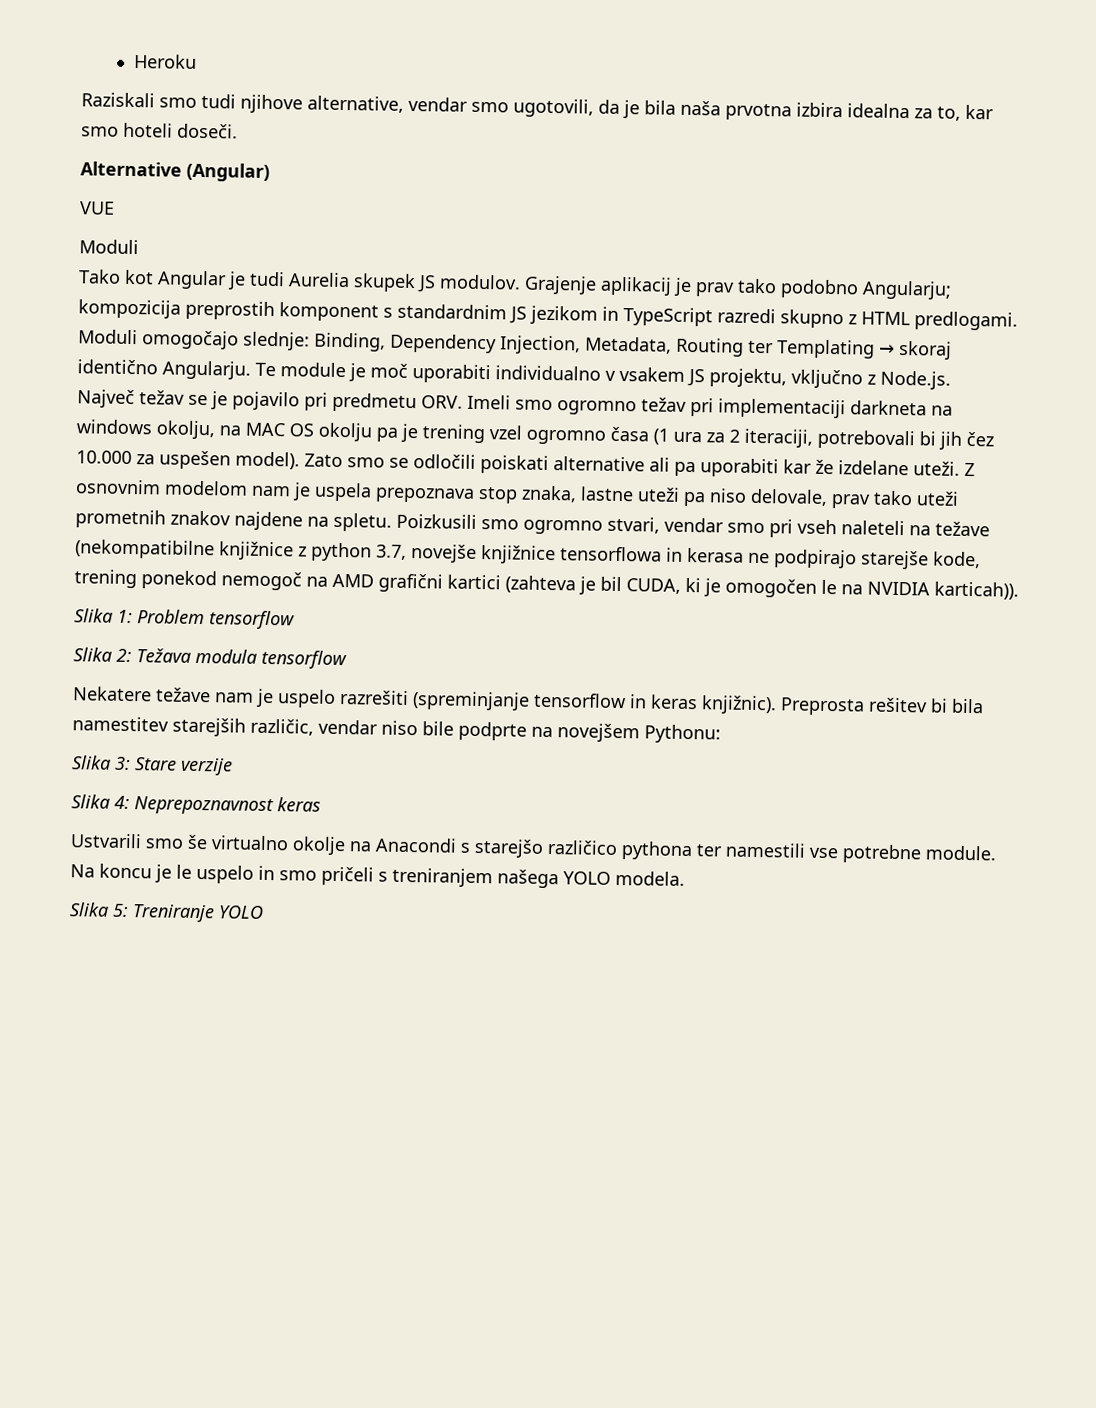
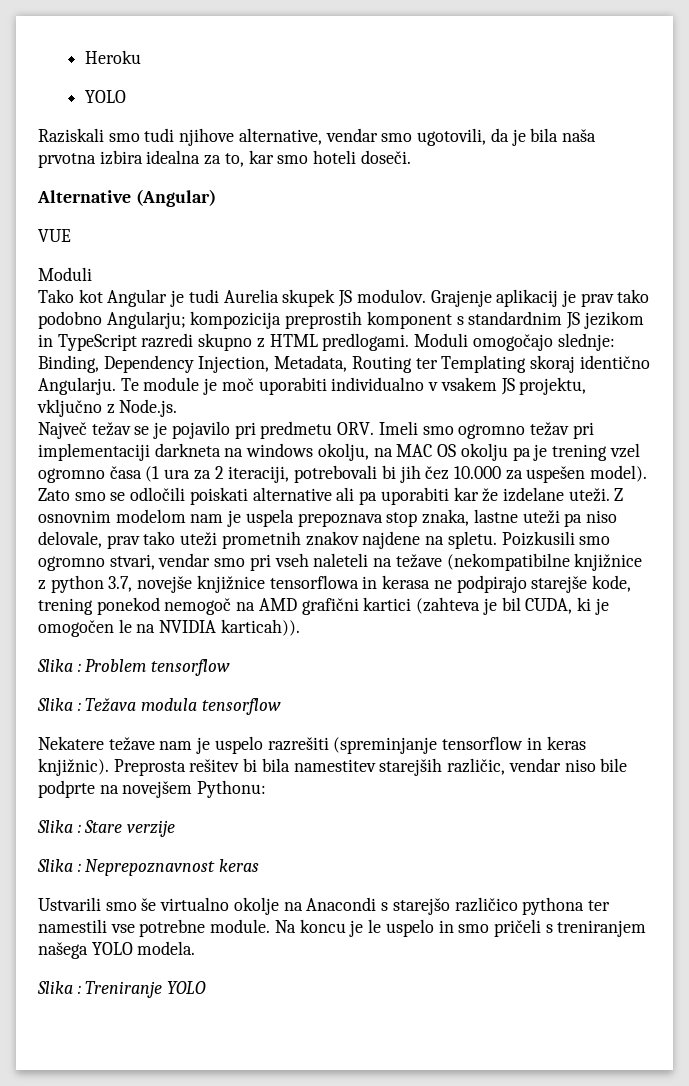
  Heroku
+ YOLO
- Moduli omogočajo slednje: Binding, Dependency Injection, Metadata, Routing ter Templating → skoraj identično Angularju.
+ Moduli omogočajo slednje: Binding, Dependency Injection, Metadata, Routing ter Templating skoraj identično Angularju.
- Slika 1: Problem tensorflow
+ Slika : Problem tensorflow
- Slika 2: Težava modula tensorflow
+ Slika : Težava modula tensorflow
- Slika 3: Stare verzije
+ Slika : Stare verzije
- Slika 4: Neprepoznavnost keras
+ Slika : Neprepoznavnost keras
- Slika 5: Treniranje YOLO
+ Slika : Treniranje YOLO

